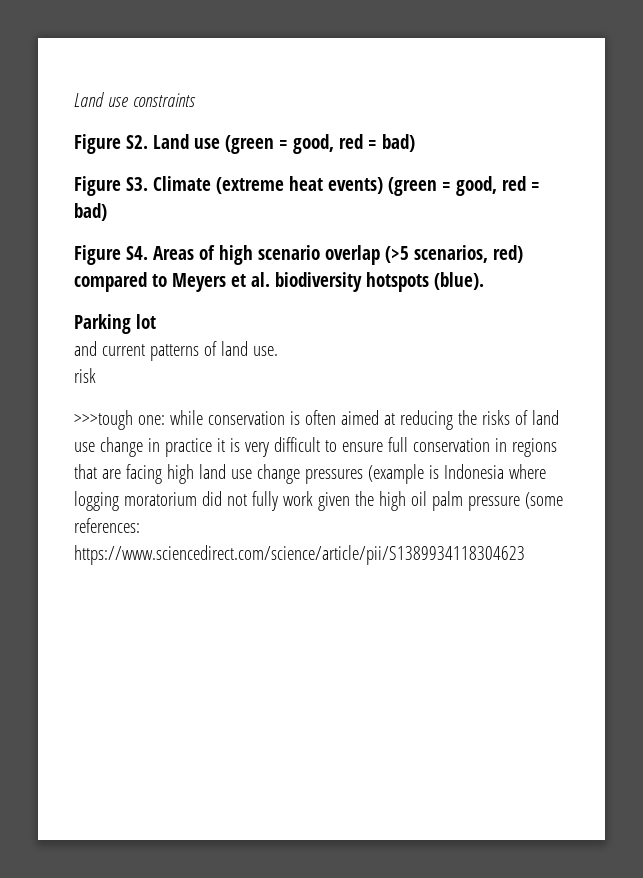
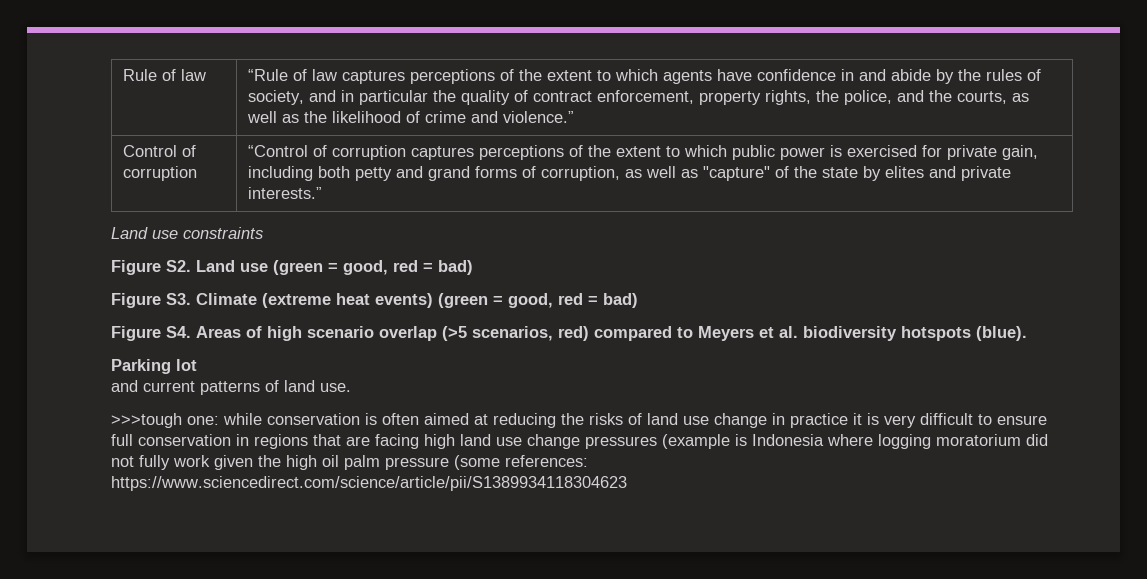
+ Rule of law | “Rule of law captures perceptions of the extent to which agents have confidence in and abide by the rules of society, and in particular the quality of contract enforcement, property rights, the police, and the courts, as well as the likelihood of crime and violence.”
+ Control of corruption | “Control of corruption captures perceptions of the extent to which public power is exercised for private gain, including both petty and grand forms of corruption, as well as "capture" of the state by elites and private interests.”
- risk

